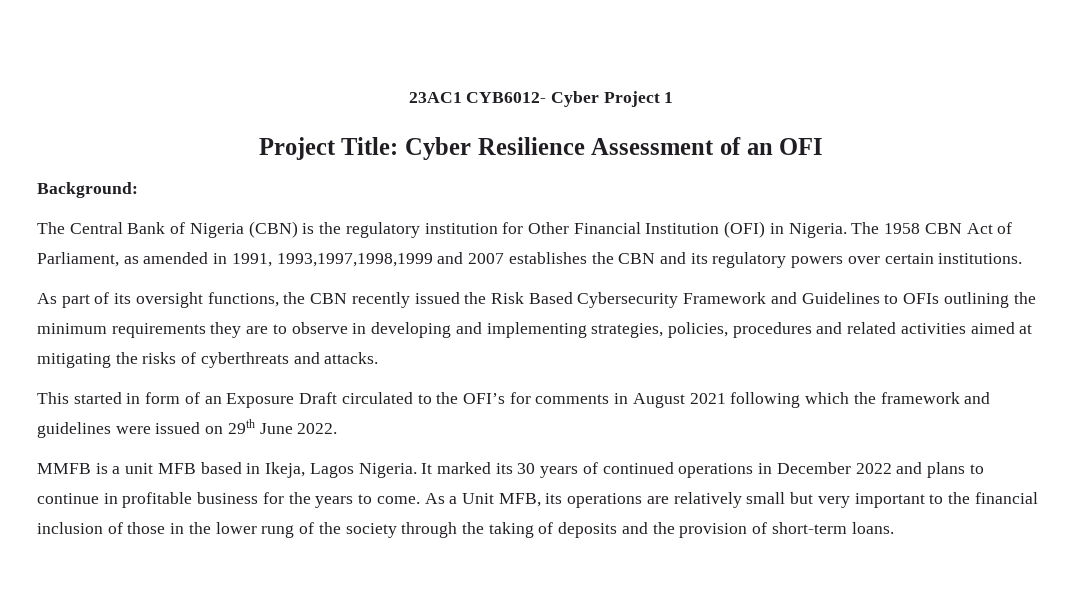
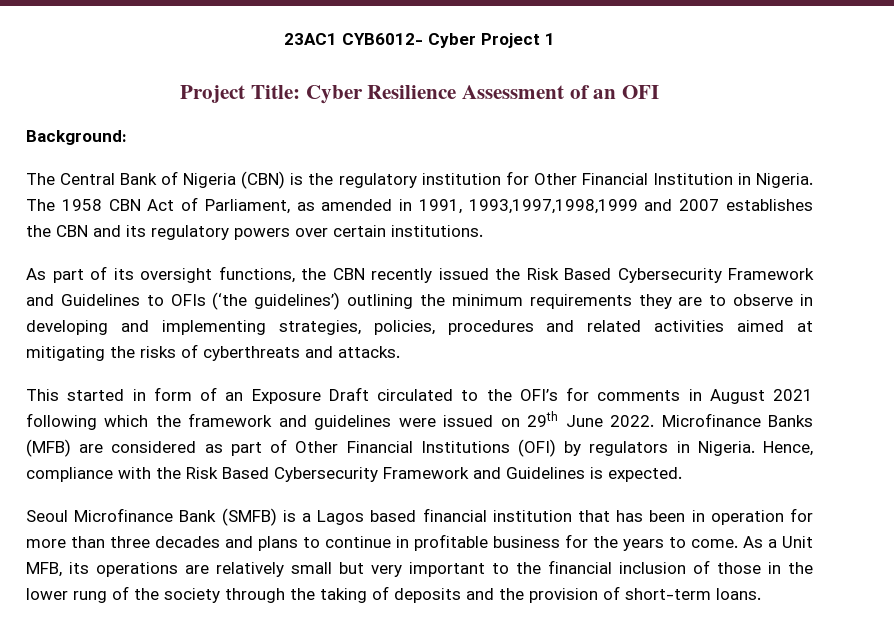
- The Central Bank of Nigeria (CBN) is the regulatory institution for Other Financial Institution (OFI) in Nigeria.
+ The Central Bank of Nigeria (CBN) is the regulatory institution for Other Financial Institution in Nigeria.
- As part of its oversight functions, the CBN recently issued the Risk Based Cybersecurity Framework and Guidelines to OFIs outlining the minimum requirements they are to observe in developing and implementing strategies, policies, procedures and related activities aimed at mitigating the risks of cyberthreats and attacks.
+ As part of its oversight functions, the CBN recently issued the Risk Based Cybersecurity Framework and Guidelines to OFIs (‘the guidelines’) outlining the minimum requirements they are to observe in developing and implementing strategies, policies, procedures and related activities aimed at mitigating the risks of cyberthreats and attacks.
- This started in form of an Exposure Draft circulated to the OFI’s for comments in August 2021 following which the framework and guidelines were issued on 29th June 2022.
- MMFB is a unit MFB based in Ikeja, Lagos Nigeria. It marked its 30 years of continued operations in December 2022 and plans to continue in profitable business for the years to come.
+ This started in form of an Exposure Draft circulated to the OFI’s for comments in August 2021 following which the framework and guidelines were issued on 29th June 2022. Microfinance Banks (MFB) are considered as part of Other Financial Institutions (OFI) by regulators in Nigeria. Hence, compliance with the Risk Based Cybersecurity Framework and Guidelines is expected.
+ Seoul Microfinance Bank (SMFB) is a Lagos based financial institution that has been in operation for more than three decades and plans to continue in profitable business for the years to come.

